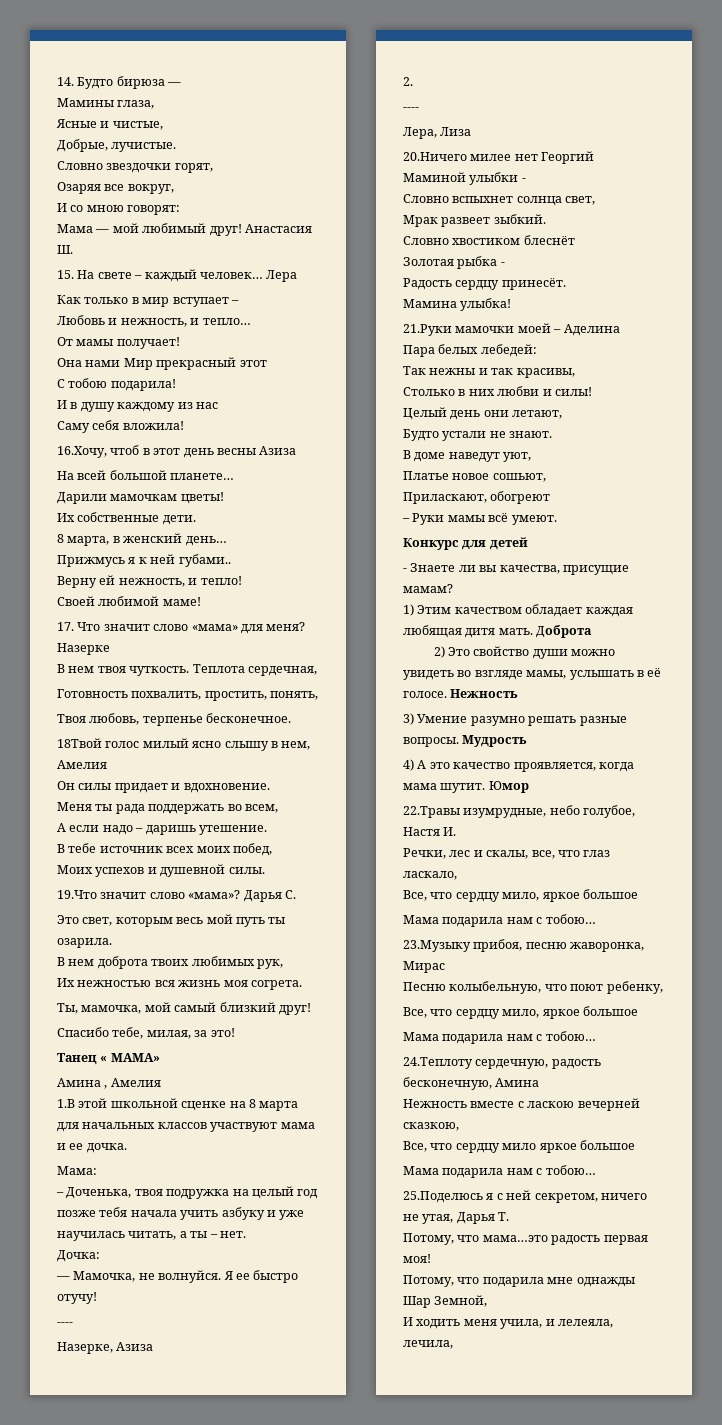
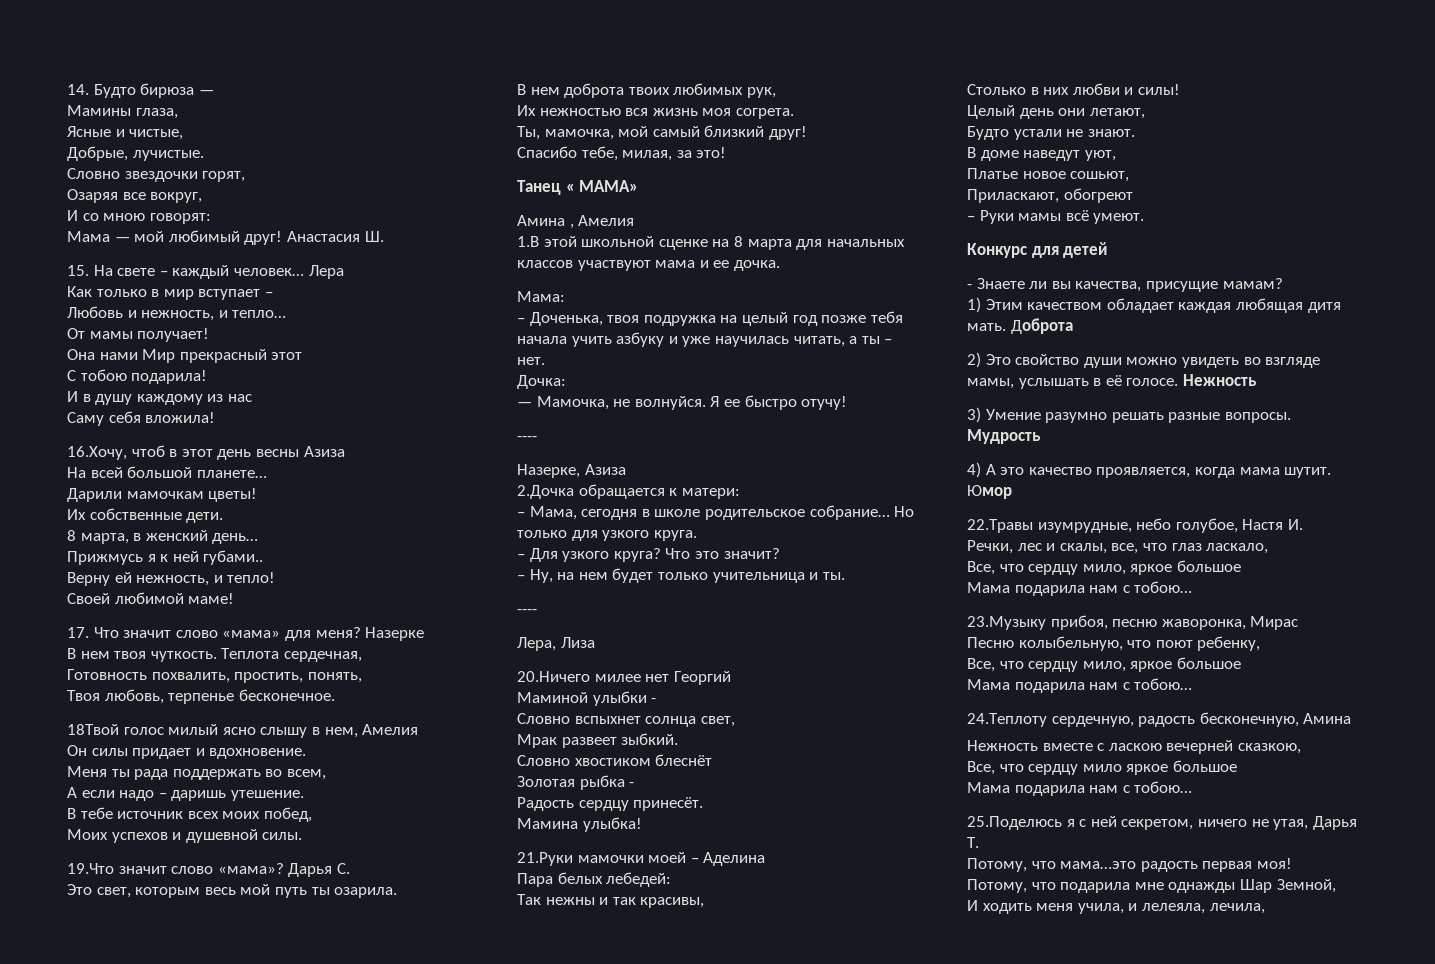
- 2.
+ 2.Дочка обращается к матери:
+ – Мама, сегодня в школе родительское собрание… Но только для узкого круга.
+ – Для узкого круга? Что это значит?
+ – Ну, на нем будет только учительница и ты.

